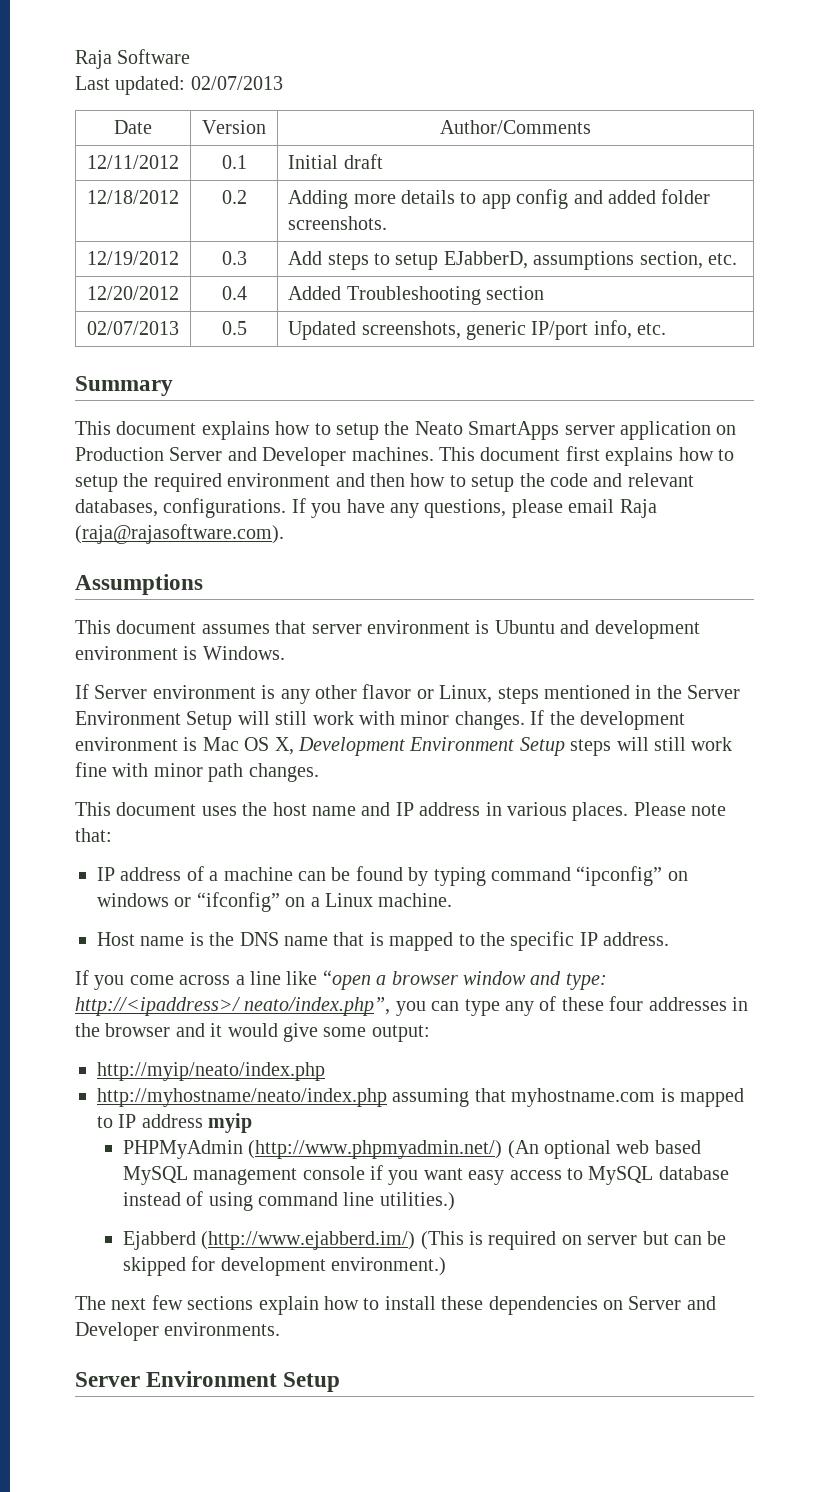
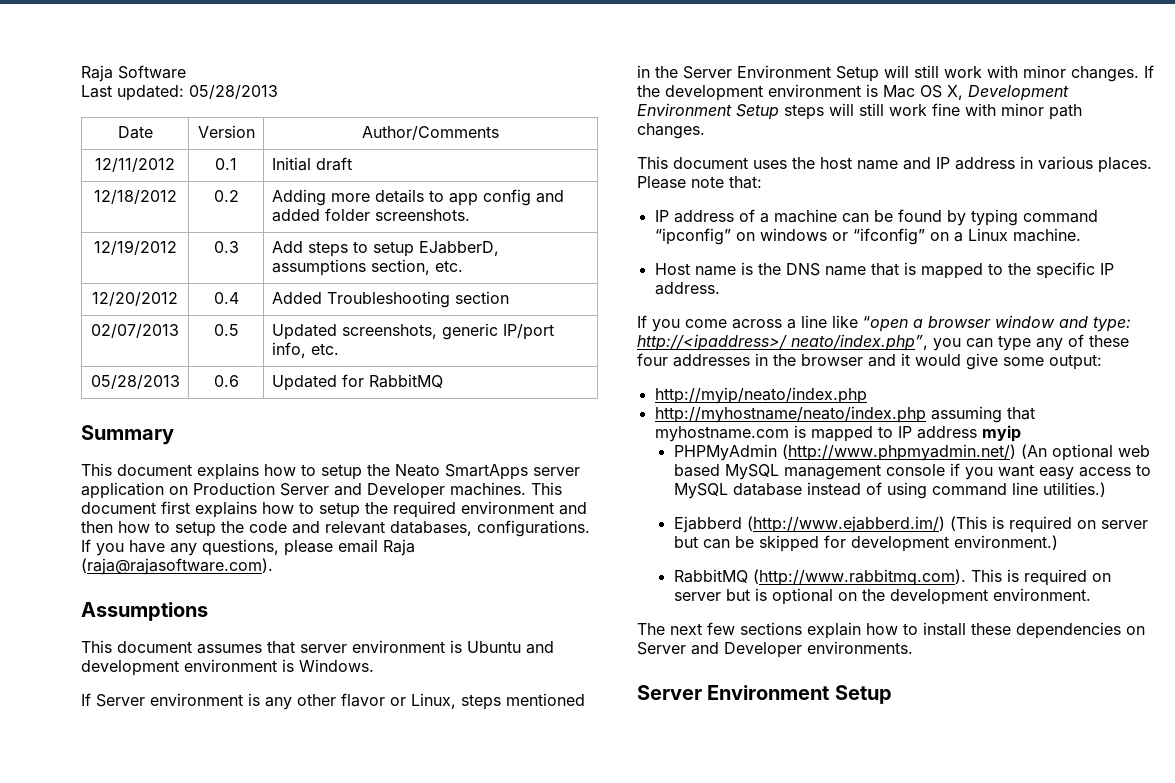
- Last updated: 02/07/2013
+ Last updated: 05/28/2013
+ 05/28/2013 | 0.6 | Updated for RabbitMQ
+ RabbitMQ (http://www.rabbitmq.com). This is required on server but is optional on the development environment.

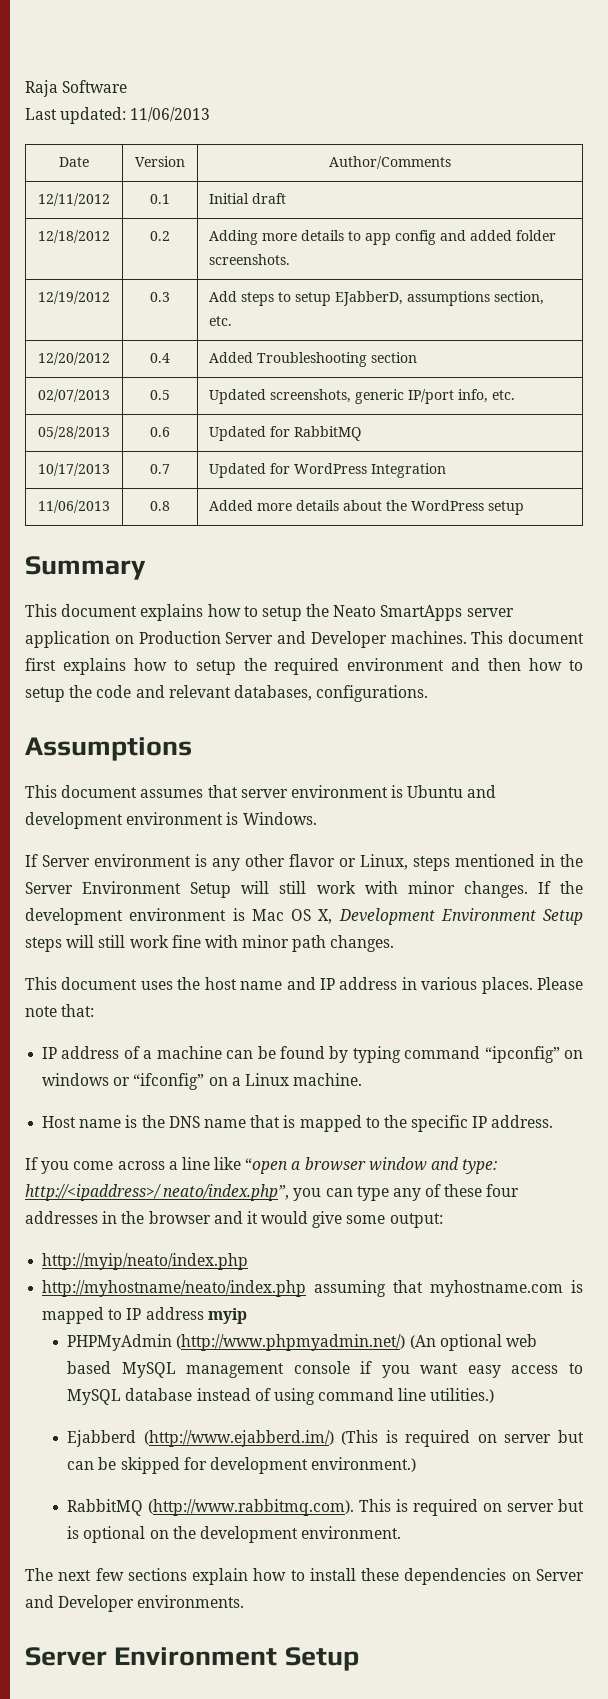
- Last updated: 05/28/2013
+ Last updated: 11/06/2013
+ 10/17/2013 | 0.7 | Updated for WordPress Integration
+ 11/06/2013 | 0.8 | Added more details about the WordPress setup
- If you have any questions, please email Raja (raja@rajasoftware.com).

